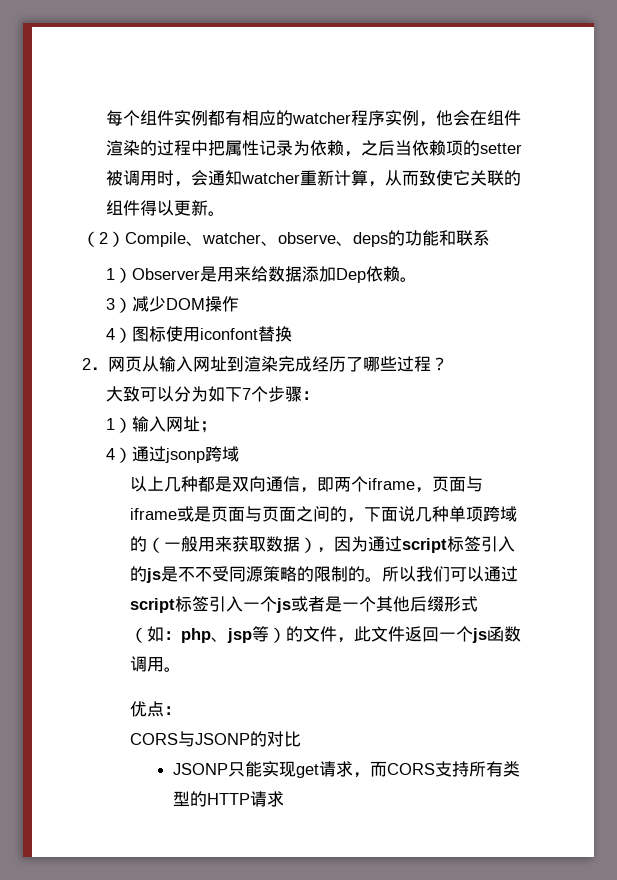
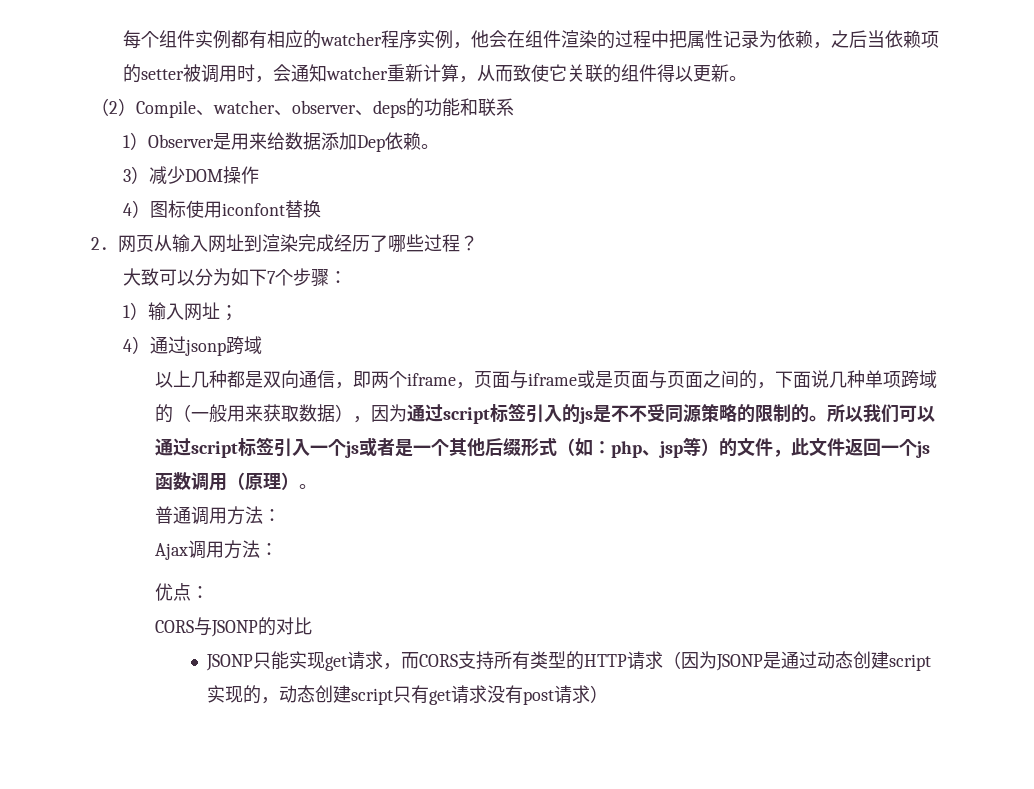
- （2）Compile、watcher、observe、deps的功能和联系
+ （2）Compile、watcher、observer、deps的功能和联系
- 所以我们可以通过script标签引入一个js或者是一个其他后缀形式（如：php、jsp等）的文件，此文件返回一个js函数调用。
+ 所以我们可以通过script标签引入一个js或者是一个其他后缀形式（如：php、jsp等）的文件，此文件返回一个js函数调用（原理）。
+ 普通调用方法：
+ Ajax调用方法：
- JSONP只能实现get请求，而CORS支持所有类型的HTTP请求
+ JSONP只能实现get请求，而CORS支持所有类型的HTTP请求（因为JSONP是通过动态创建script实现的，动态创建script只有get请求没有post请求）

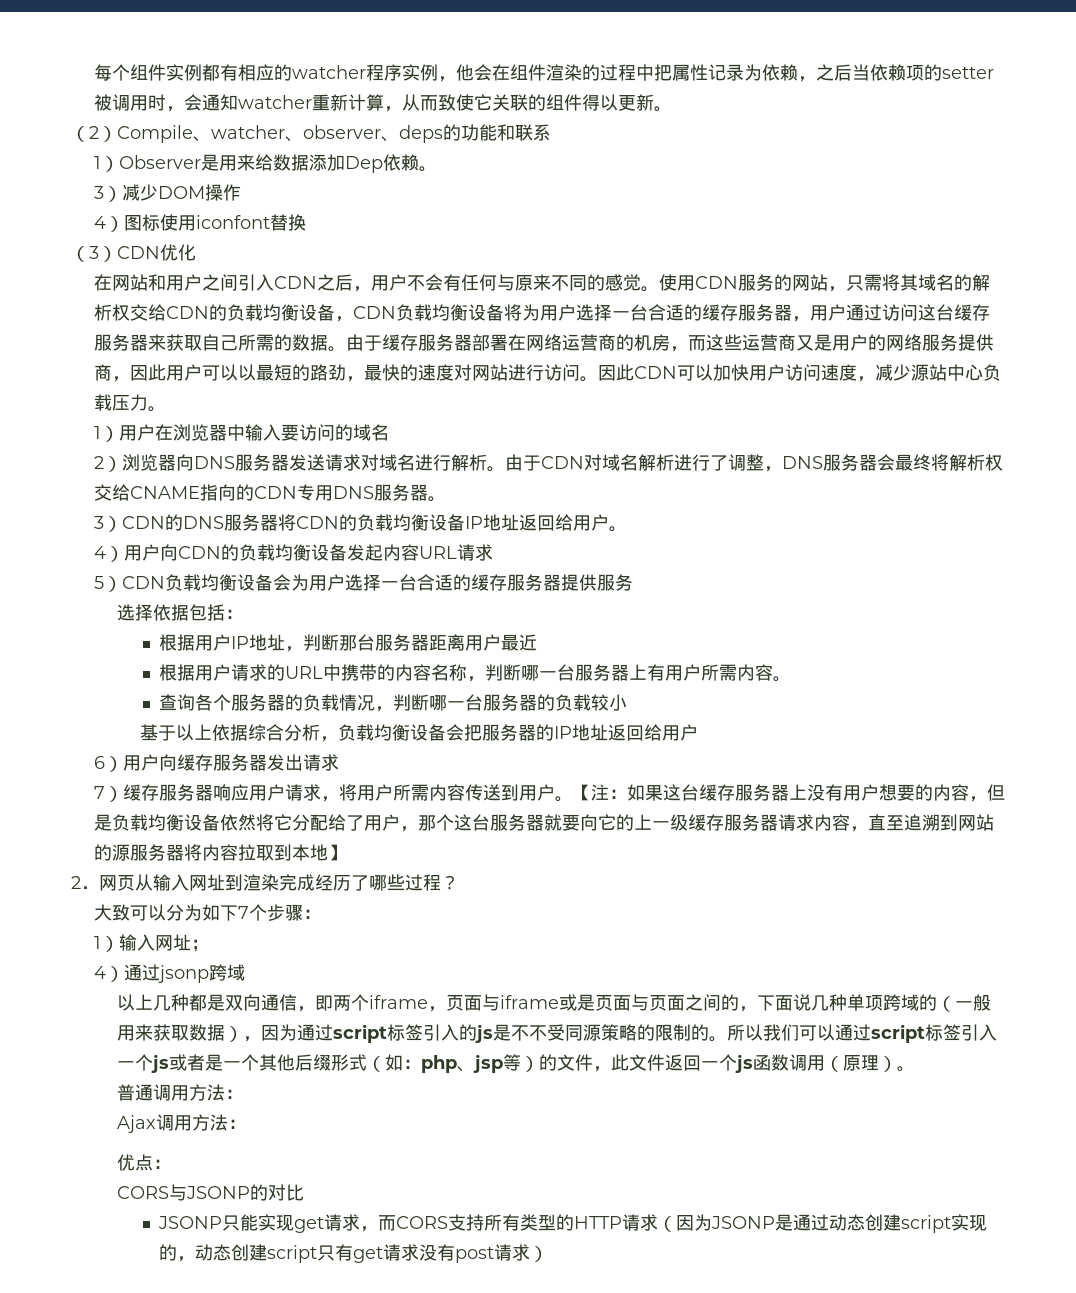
+ （3）CDN优化
+ 在网站和用户之间引入CDN之后，用户不会有任何与原来不同的感觉。使用CDN服务的网站，只需将其域名的解析权交给CDN的负载均衡设备，CDN负载均衡设备将为用户选择一台合适的缓存服务器，用户通过访问这台缓存服务器来获取自己所需的数据。由于缓存服务器部署在网络运营商的机房，而这些运营商又是用户的网络服务提供商，因此用户可以以最短的路劲，最快的速度对网站进行访问。因此CDN可以加快用户访问速度，减少源站中心负载压力。
+ 1）用户在浏览器中输入要访问的域名
+ 2）浏览器向DNS服务器发送请求对域名进行解析。由于CDN对域名解析进行了调整，DNS服务器会最终将解析权交给CNAME指向的CDN专用DNS服务器。
+ 3）CDN的DNS服务器将CDN的负载均衡设备IP地址返回给用户。
+ 4）用户向CDN的负载均衡设备发起内容URL请求
+ 5）CDN负载均衡设备会为用户选择一台合适的缓存服务器提供服务
+ 选择依据包括：
+ 根据用户IP地址，判断那台服务器距离用户最近
+ 根据用户请求的URL中携带的内容名称，判断哪一台服务器上有用户所需内容。
+ 查询各个服务器的负载情况，判断哪一台服务器的负载较小
+ 基于以上依据综合分析，负载均衡设备会把服务器的IP地址返回给用户
+ 6）用户向缓存服务器发出请求
+ 7）缓存服务器响应用户请求，将用户所需内容传送到用户。【注：如果这台缓存服务器上没有用户想要的内容，但是负载均衡设备依然将它分配给了用户，那个这台服务器就要向它的上一级缓存服务器请求内容，直至追溯到网站的源服务器将内容拉取到本地】

